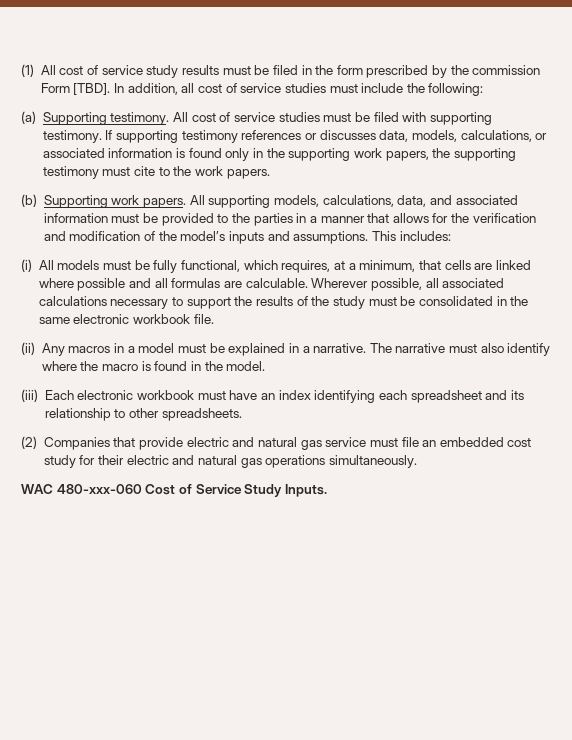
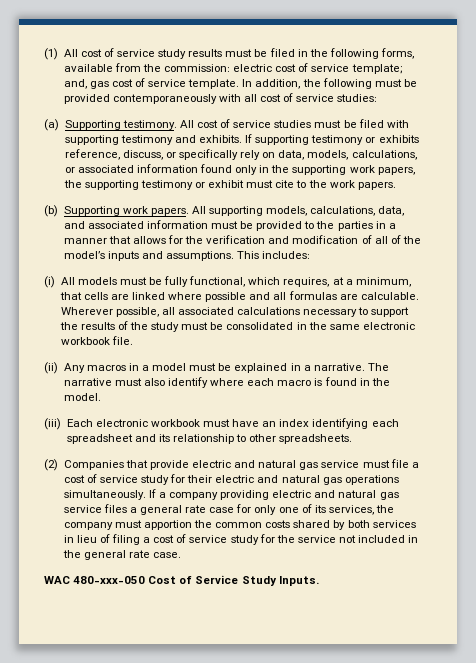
- (1) All cost of service study results must be filed in the form prescribed by the commission Form [TBD]. In addition, all cost of service studies must include the following:
+ (1) All cost of service study results must be filed in the following forms, available from the commission: electric cost of service template; and, gas cost of service template. In addition, the following must be provided contemporaneously with all cost of service studies:
- All cost of service studies must be filed with supporting testimony. If supporting testimony references or discusses data, models, calculations, or associated information is found only in the supporting work papers, the supporting testimony must cite to the work papers.
+ All cost of service studies must be filed with supporting testimony and exhibits. If supporting testimony or exhibits reference, discuss, or specifically rely on data, models, calculations, or associated information found only in the supporting work papers, the supporting testimony or exhibit must cite to the work papers.
- All supporting models, calculations, data, and associated information must be provided to the parties in a manner that allows for the verification and modification of the model’s inputs and assumptions.
+ All supporting models, calculations, data, and associated information must be provided to the parties in a manner that allows for the verification and modification of all of the model’s inputs and assumptions.
- The narrative must also identify where the macro is found in the model.
+ The narrative must also identify where each macro is found in the model.
- (2) Companies that provide electric and natural gas service must file an embedded cost study for their electric and natural gas operations simultaneously.
+ (2) Companies that provide electric and natural gas service must file a cost of service study for their electric and natural gas operations simultaneously. If a company providing electric and natural gas service files a general rate case for only one of its services, the company must apportion the common costs shared by both services in lieu of filing a cost of service study for the service not included in the general rate case.
- WAC 480-xxx-060 Cost of Service Study Inputs.
+ WAC 480-xxx-050 Cost of Service Study Inputs.

